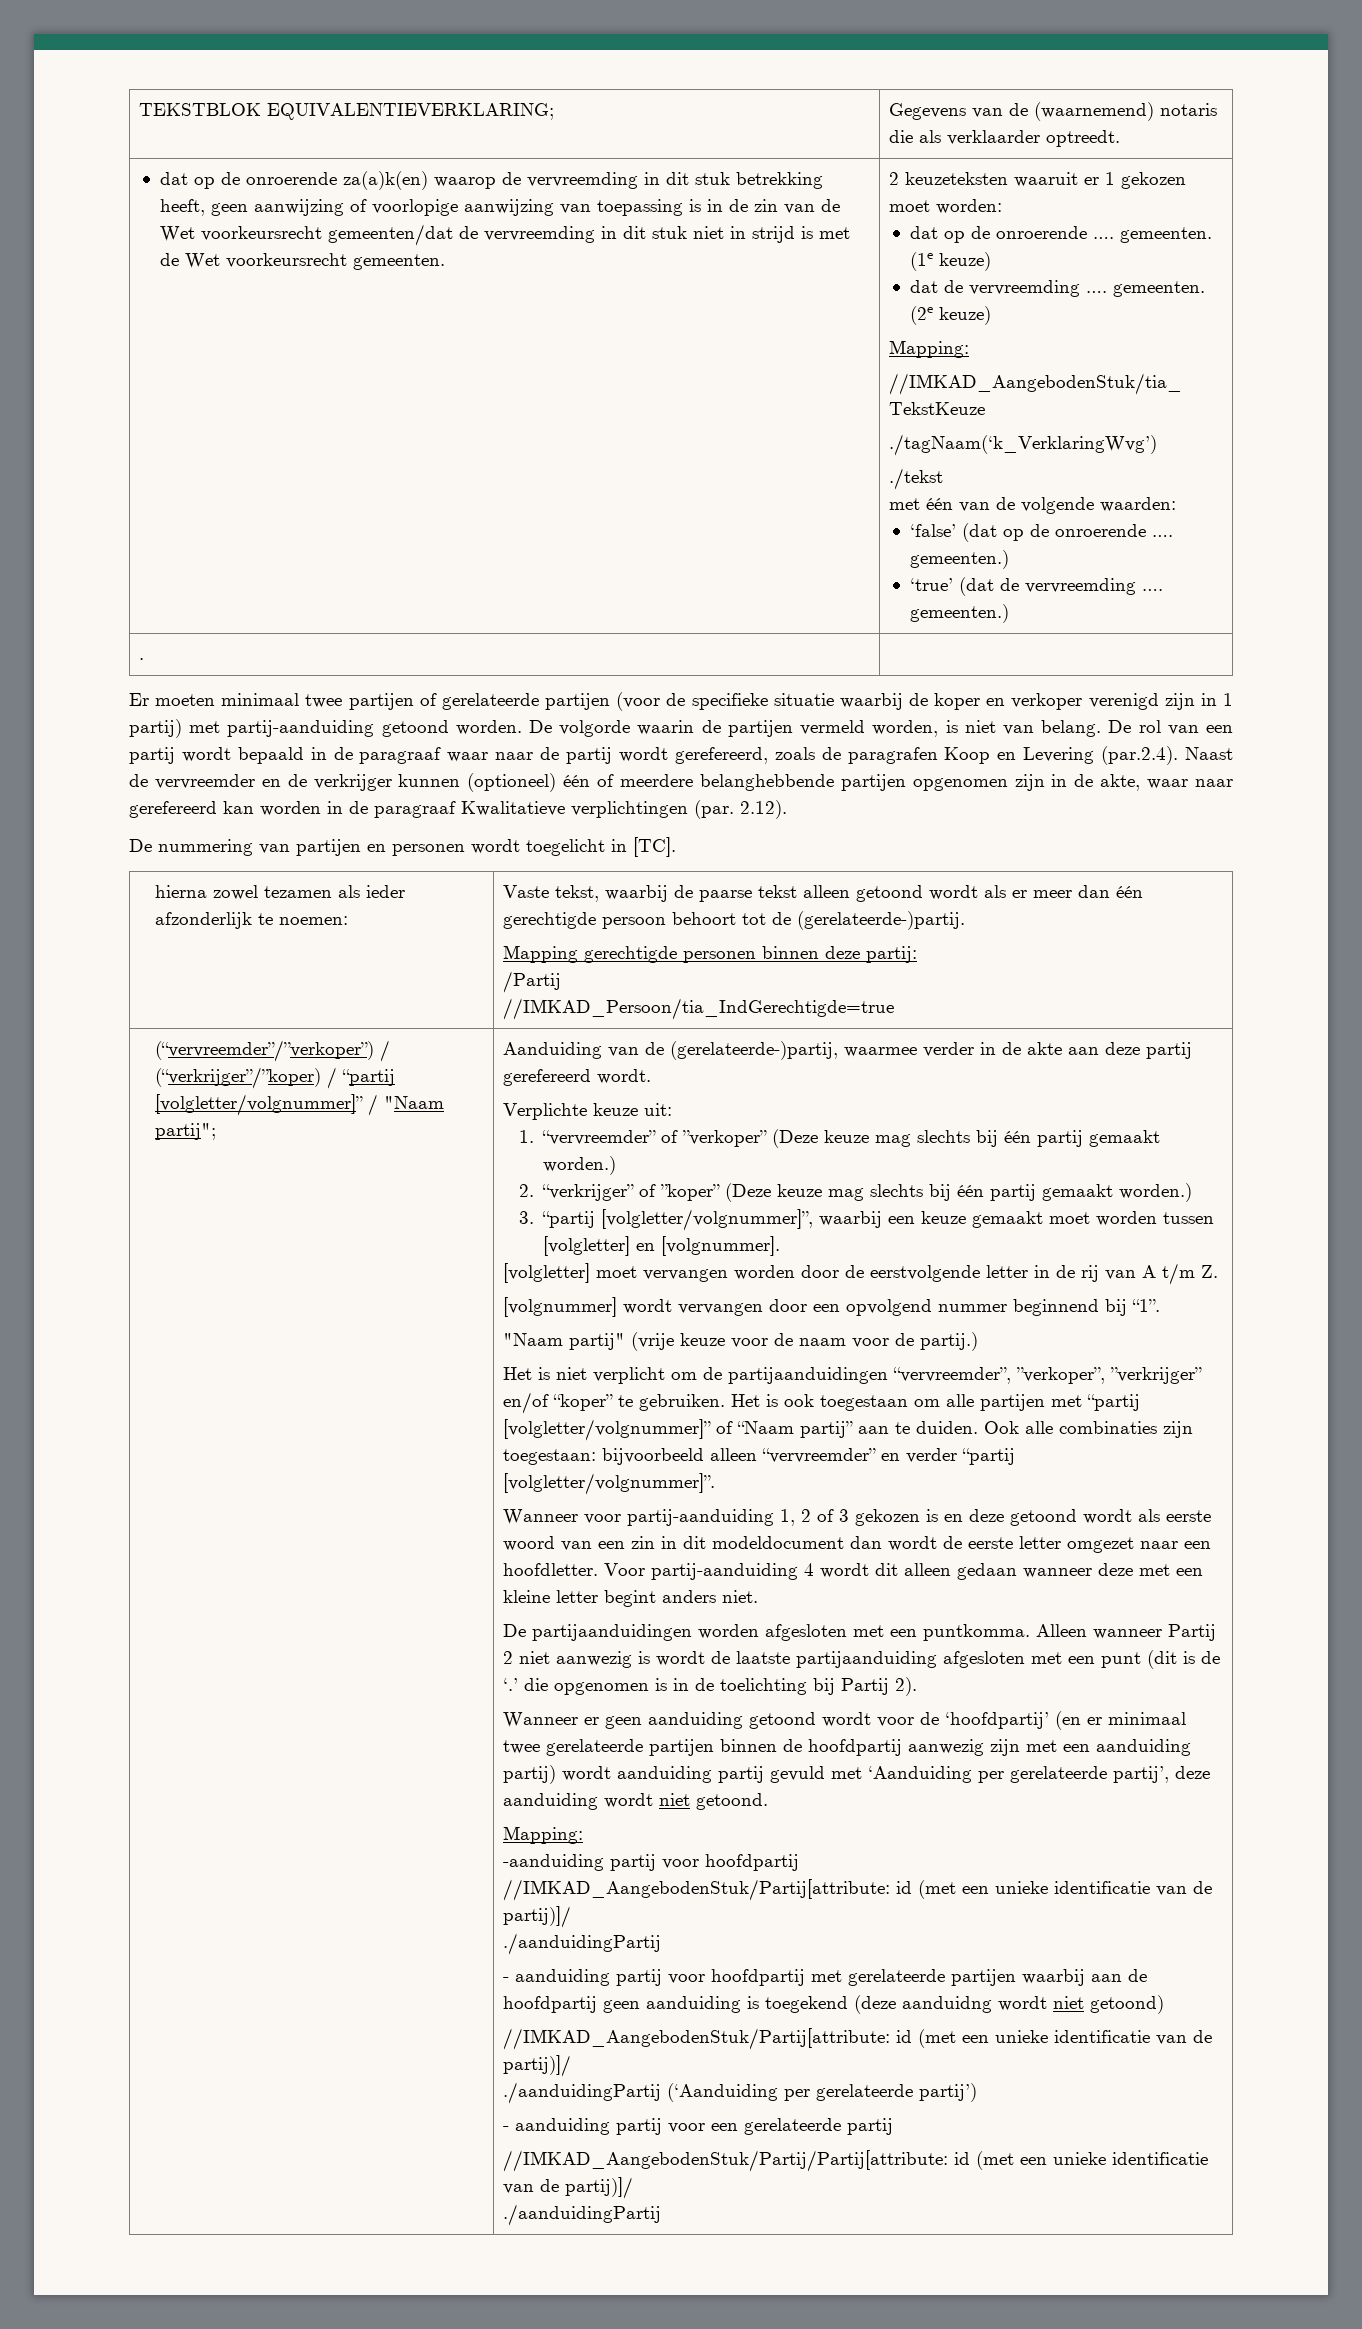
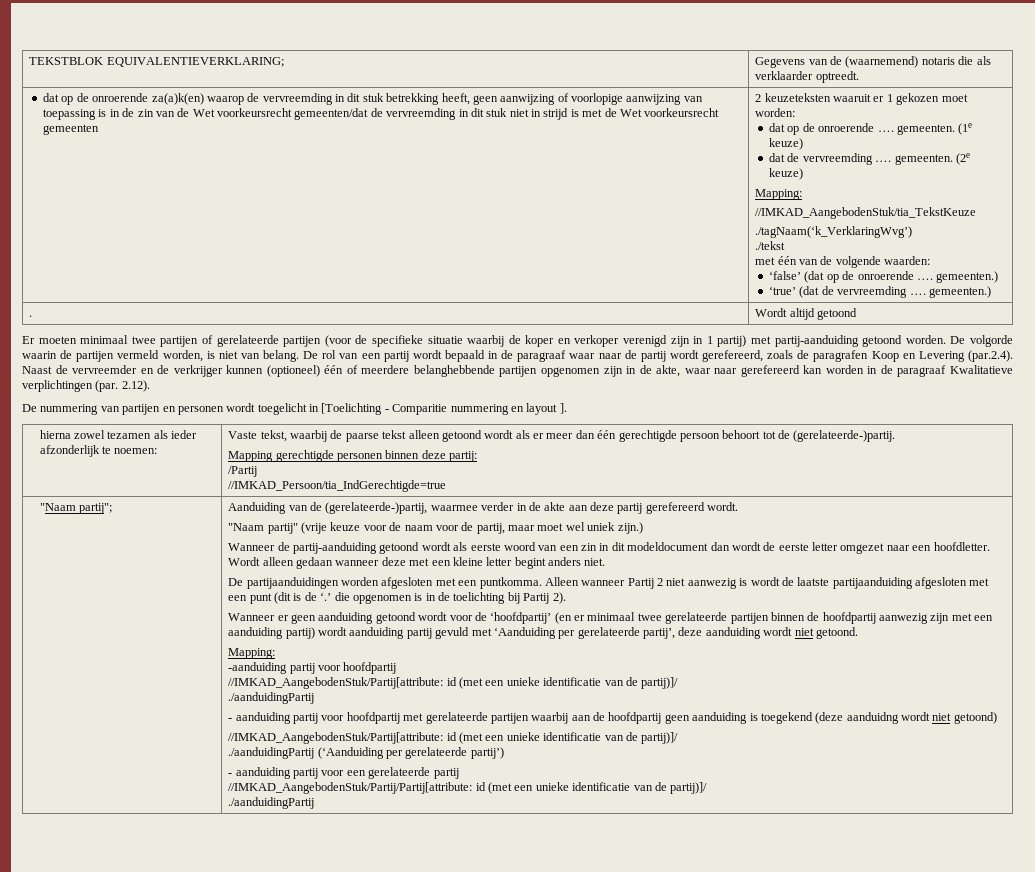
- dat op de onroerende za(a)k(en) waarop de vervreemding in dit stuk betrekking heeft, geen aanwijzing of voorlopige aanwijzing van toepassing is in de zin van de Wet voorkeursrecht gemeenten/dat de vervreemding in dit stuk niet in strijd is met de Wet voorkeursrecht gemeenten.
+ dat op de onroerende za(a)k(en) waarop de vervreemding in dit stuk betrekking heeft, geen aanwijzing of voorlopige aanwijzing van toepassing is in de zin van de Wet voorkeursrecht gemeenten/dat de vervreemding in dit stuk niet in strijd is met de Wet voorkeursrecht gemeenten
- . |
+ . | Wordt altijd getoond
- De nummering van partijen en personen wordt toegelicht in [TC].
+ De nummering van partijen en personen wordt toegelicht in [Toelichting - Comparitie nummering en layout ].
- (“vervreemder”/”verkoper”) / (“verkrijger”/”koper) / “partij [volgletter/volgnummer]” / "Naam partij";
+ "Naam partij";
- Verplichte keuze uit:
- 1. “vervreemder” of ”verkoper” (Deze keuze mag slechts bij één partij gemaakt worden.)
- 2. “verkrijger” of ”koper” (Deze keuze mag slechts bij één partij gemaakt worden.)
- 3. “partij [volgletter/volgnummer]”, waarbij een keuze gemaakt moet worden tussen [volgletter] en [volgnummer].
- [volgletter] moet vervangen worden door de eerstvolgende letter in de rij van A t/m Z.
- [volgnummer] wordt vervangen door een opvolgend nummer beginnend bij “1”.
- "Naam partij" (vrije keuze voor de naam voor de partij.)
- Het is niet verplicht om de partijaanduidingen “vervreemder”, ”verkoper”, ”verkrijger” en/of “koper” te gebruiken. Het is ook toegestaan om alle partijen met “partij [volgletter/volgnummer]” of “Naam partij” aan te duiden. Ook alle combinaties zijn toegestaan: bijvoorbeeld alleen “vervreemder” en verder “partij [volgletter/volgnummer]”.
- Wanneer voor partij-aanduiding 1, 2 of 3 gekozen is en deze getoond wordt als eerste woord van een zin in dit modeldocument dan wordt de eerste letter omgezet naar een hoofdletter.
+ "Naam partij" (vrije keuze voor de naam voor de partij, maar moet wel uniek zijn.)
+ Wanneer de partij-aanduiding getoond wordt als eerste woord van een zin in dit modeldocument dan wordt de eerste letter omgezet naar een hoofdletter.
- Voor partij-aanduiding 4 wordt dit alleen gedaan wanneer deze met een kleine letter begint anders niet.
+ Wordt alleen gedaan wanneer deze met een kleine letter begint anders niet.

